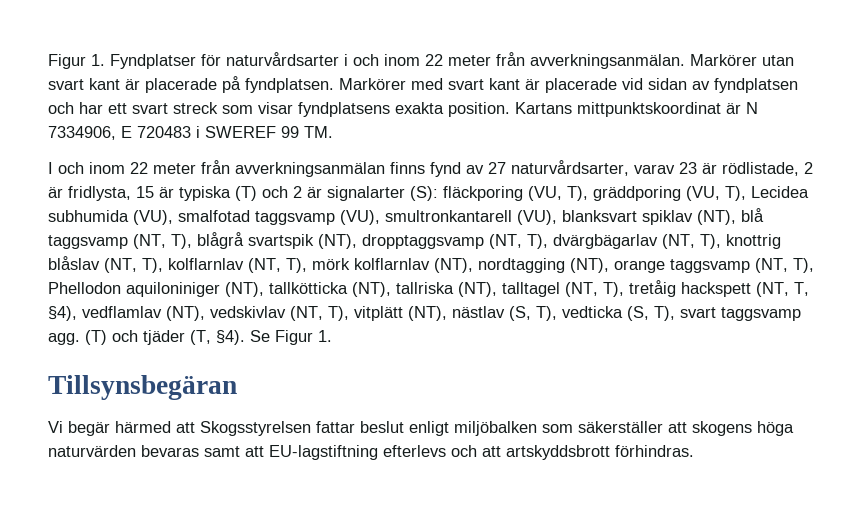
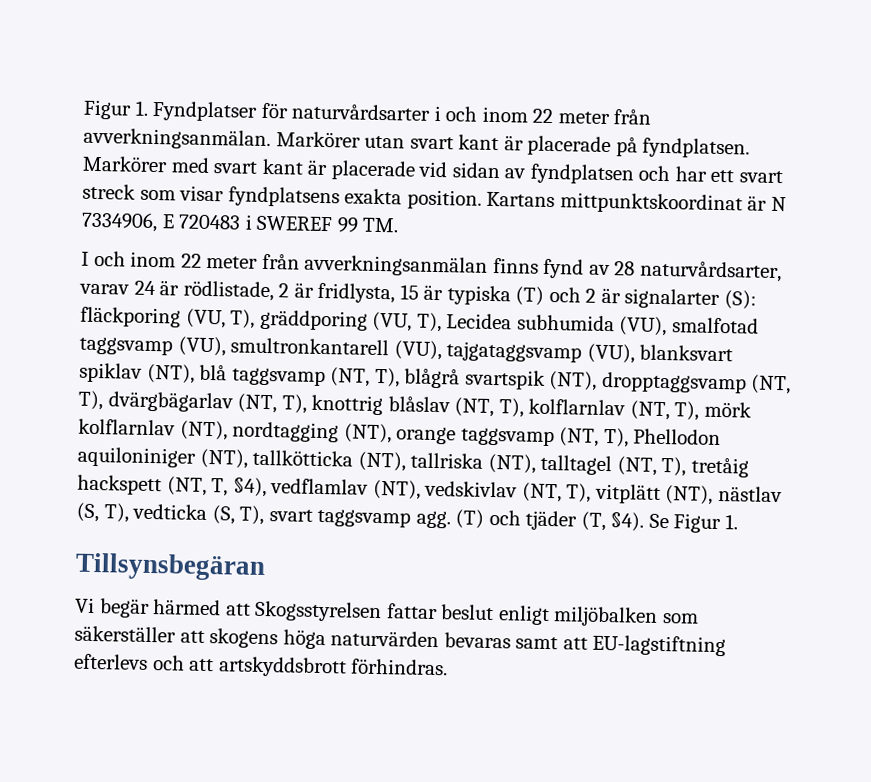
- I och inom 22 meter från avverkningsanmälan finns fynd av 27 naturvårdsarter, varav 23 är rödlistade, 2 är fridlysta, 15 är typiska (T) och 2 är signalarter (S):
+ I och inom 22 meter från avverkningsanmälan finns fynd av 28 naturvårdsarter, varav 24 är rödlistade, 2 är fridlysta, 15 är typiska (T) och 2 är signalarter (S):
- fläckporing (VU, T), gräddporing (VU, T), Lecidea subhumida (VU), smalfotad taggsvamp (VU), smultronkantarell (VU), blanksvart spiklav (NT), blå taggsvamp (NT, T), blågrå svartspik (NT), dropptaggsvamp (NT, T), dvärgbägarlav (NT, T), knottrig blåslav (NT, T), kolflarnlav (NT, T), mörk kolflarnlav (NT), nordtagging (NT), orange taggsvamp (NT, T), Phellodon aquiloniniger (NT), tallkötticka (NT), tallriska (NT), talltagel (NT, T), tretåig hackspett (NT, T, §4), vedflamlav (NT), vedskivlav (NT, T), vitplätt (NT), nästlav (S, T), vedticka (S, T), svart taggsvamp agg.
+ fläckporing (VU, T), gräddporing (VU, T), Lecidea subhumida (VU), smalfotad taggsvamp (VU), smultronkantarell (VU), tajgataggsvamp (VU), blanksvart spiklav (NT), blå taggsvamp (NT, T), blågrå svartspik (NT), dropptaggsvamp (NT, T), dvärgbägarlav (NT, T), knottrig blåslav (NT, T), kolflarnlav (NT, T), mörk kolflarnlav (NT), nordtagging (NT), orange taggsvamp (NT, T), Phellodon aquiloniniger (NT), tallkötticka (NT), tallriska (NT), talltagel (NT, T), tretåig hackspett (NT, T, §4), vedflamlav (NT), vedskivlav (NT, T), vitplätt (NT), nästlav (S, T), vedticka (S, T), svart taggsvamp agg.

